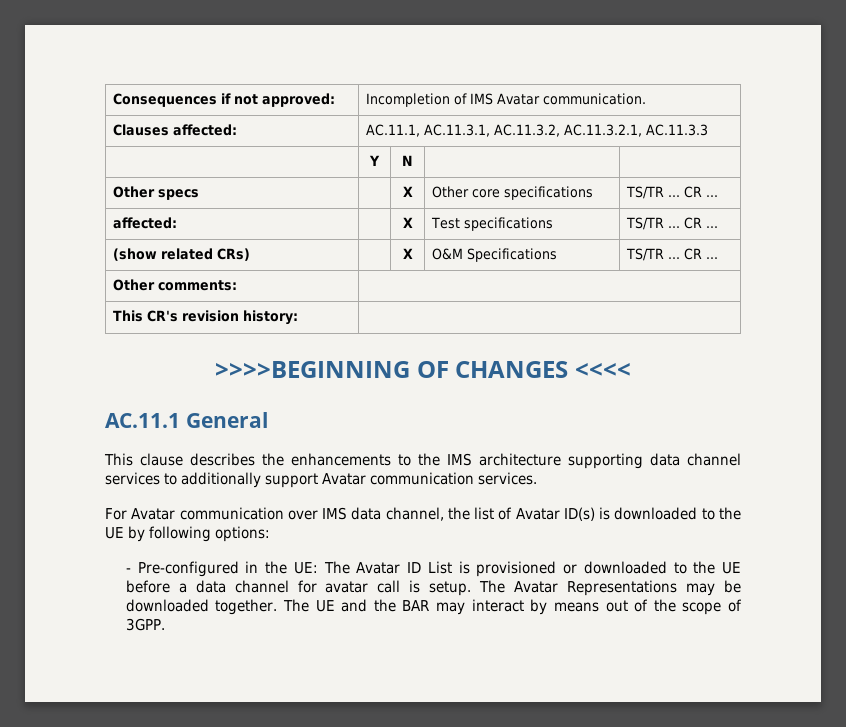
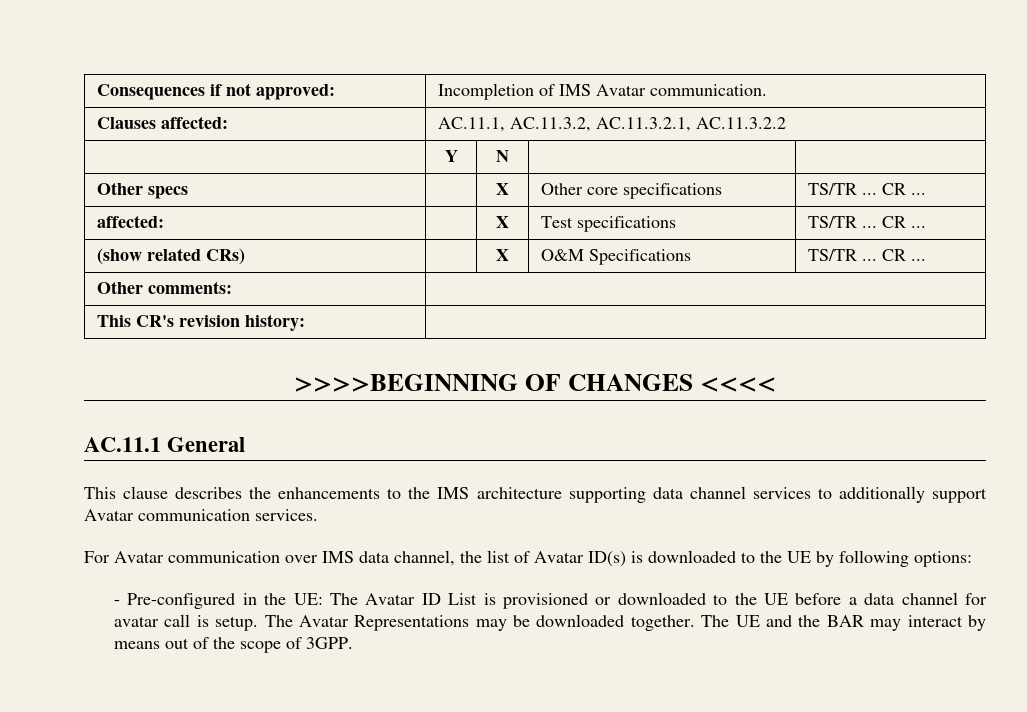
- Clauses affected: | AC.11.1, AC.11.3.1, AC.11.3.2, AC.11.3.2.1, AC.11.3.3
+ Clauses affected: | AC.11.1, AC.11.3.2, AC.11.3.2.1, AC.11.3.2.2

